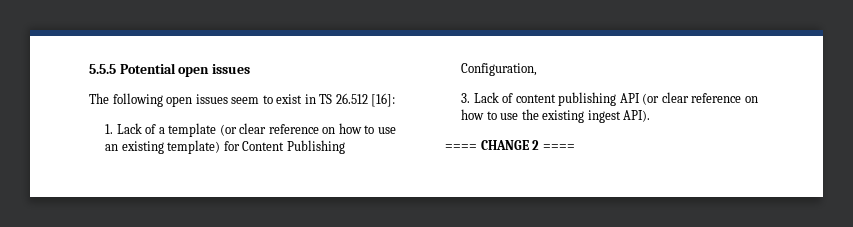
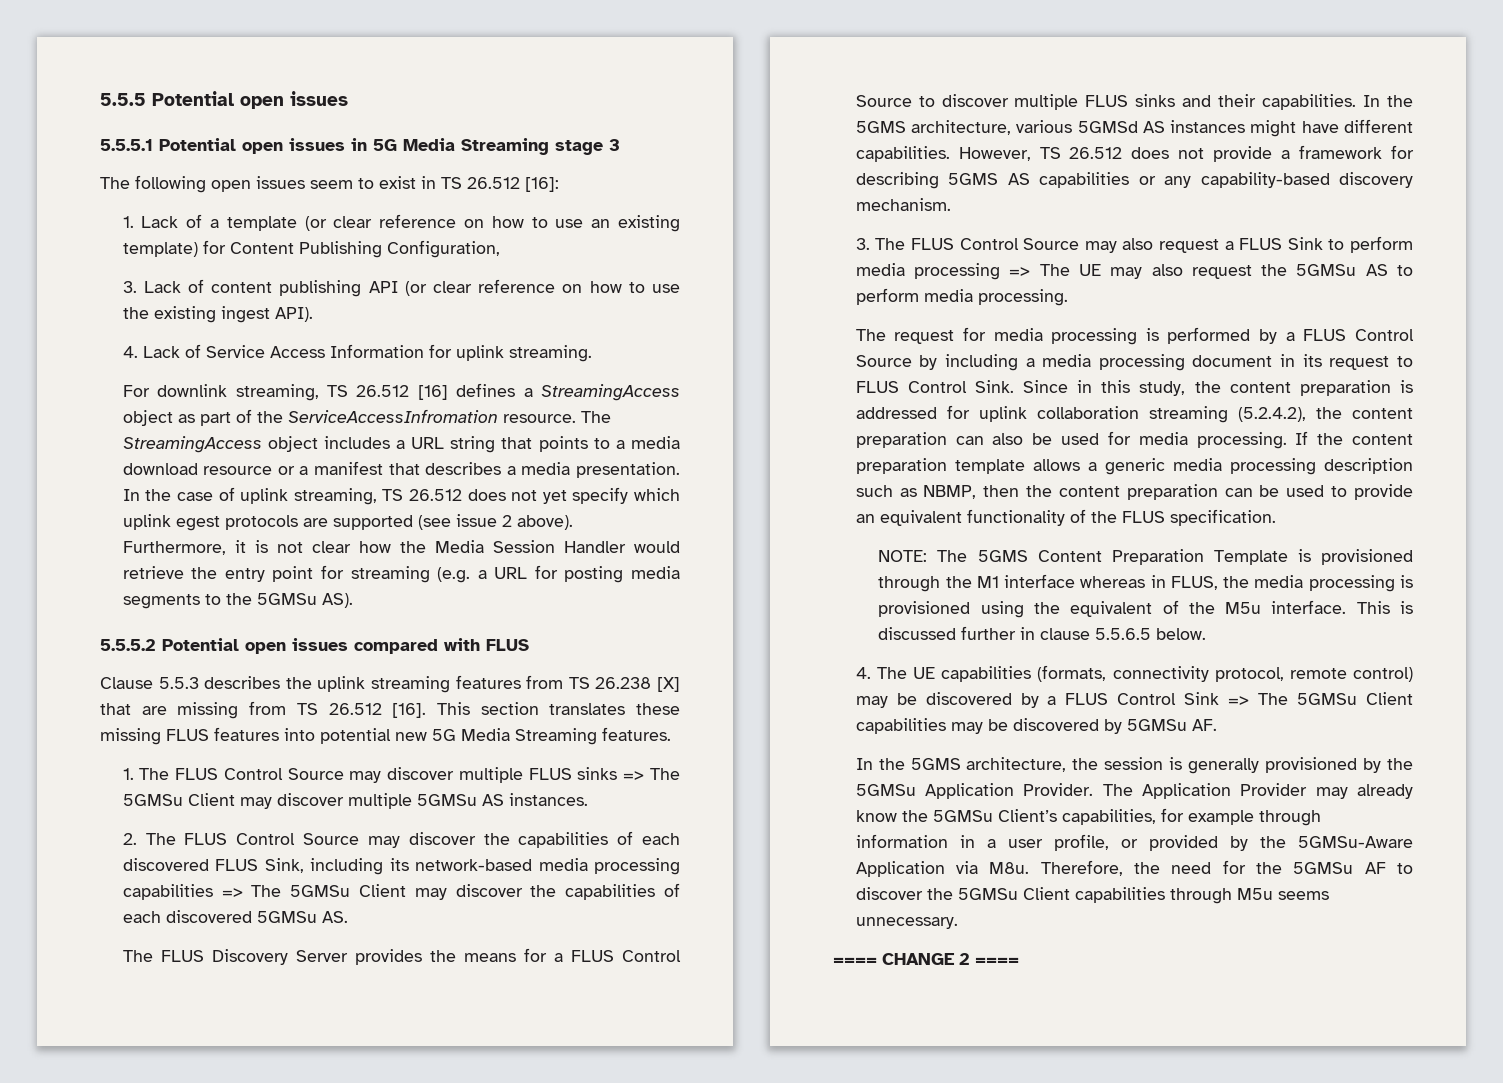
+ 5.5.5.1 Potential open issues in 5G Media Streaming stage 3
+ 4. Lack of Service Access Information for uplink streaming.
+ For downlink streaming, TS 26.512 [16] defines a StreamingAccess object as part of the ServiceAccessInfromation resource. The StreamingAccess object includes a URL string that points to a media download resource or a manifest that describes a media presentation. In the case of uplink streaming, TS 26.512 does not yet specify which uplink egest protocols are supported (see issue 2 above). Furthermore, it is not clear how the Media Session Handler would retrieve the entry point for streaming (e.g. a URL for posting media segments to the 5GMSu AS).
+ 5.5.5.2 Potential open issues compared with FLUS
+ Clause 5.5.3 describes the uplink streaming features from TS 26.238 [X] that are missing from TS 26.512 [16]. This section translates these missing FLUS features into potential new 5G Media Streaming features.
+ 1. The FLUS Control Source may discover multiple FLUS sinks => The 5GMSu Client may discover multiple 5GMSu AS instances.
+ 2. The FLUS Control Source may discover the capabilities of each discovered FLUS Sink, including its network-based media processing capabilities => The 5GMSu Client may discover the capabilities of each discovered 5GMSu AS.
+ The FLUS Discovery Server provides the means for a FLUS Control Source to discover multiple FLUS sinks and their capabilities. In the 5GMS architecture, various 5GMSd AS instances might have different capabilities. However, TS 26.512 does not provide a framework for describing 5GMS AS capabilities or any capability-based discovery mechanism.
+ 3. The FLUS Control Source may also request a FLUS Sink to perform media processing => The UE may also request the 5GMSu AS to perform media processing.
+ The request for media processing is performed by a FLUS Control Source by including a media processing document in its request to FLUS Control Sink. Since in this study, the content preparation is addressed for uplink collaboration streaming (5.2.4.2), the content preparation can also be used for media processing. If the content preparation template allows a generic media processing description such as NBMP, then the content preparation can be used to provide an equivalent functionality of the FLUS specification.
+ NOTE: The 5GMS Content Preparation Template is provisioned through the M1 interface whereas in FLUS, the media processing is provisioned using the equivalent of the M5u interface. This is discussed further in clause 5.5.6.5 below.
+ 4. The UE capabilities (formats, connectivity protocol, remote control) may be discovered by a FLUS Control Sink => The 5GMSu Client capabilities may be discovered by 5GMSu AF.
+ In the 5GMS architecture, the session is generally provisioned by the 5GMSu Application Provider. The Application Provider may already know the 5GMSu Client’s capabilities, for example through information in a user profile, or provided by the 5GMSu-Aware Application via M8u. Therefore, the need for the 5GMSu AF to discover the 5GMSu Client capabilities through M5u seems unnecessary.

